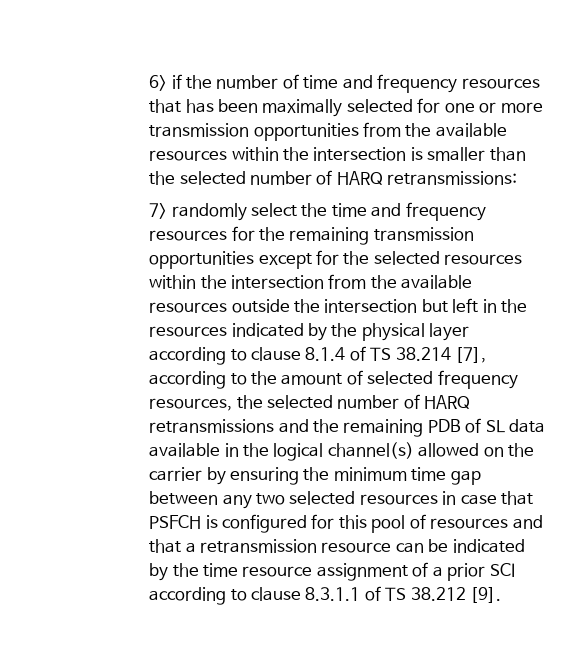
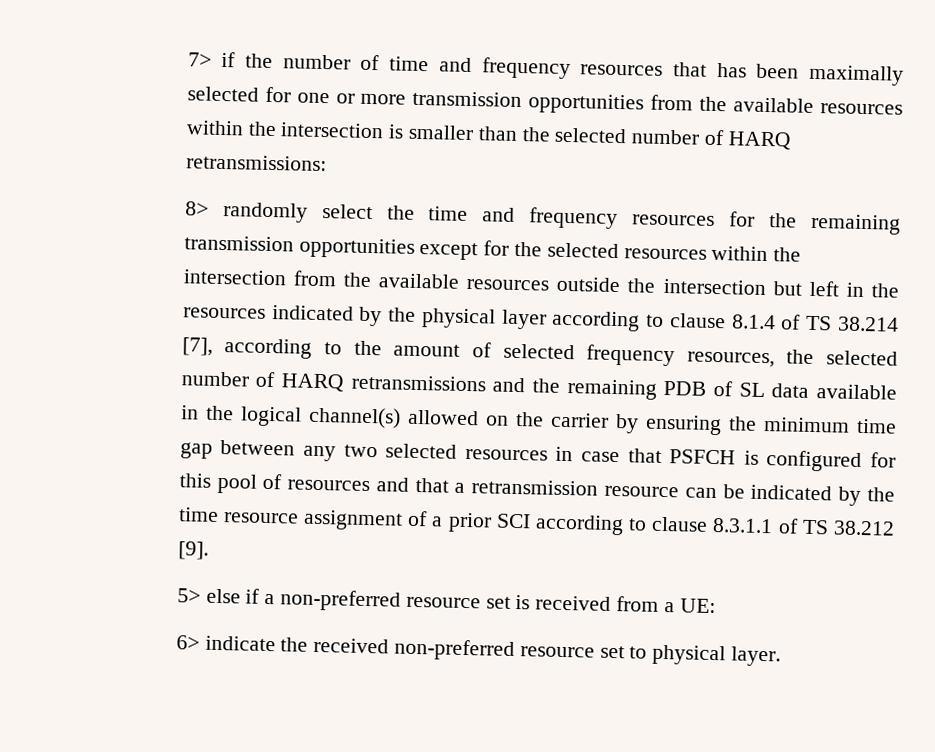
- 6> if the number of time and frequency resources that has been maximally selected for one or more transmission opportunities from the available resources within the intersection is smaller than the selected number of HARQ retransmissions:
+ 7> if the number of time and frequency resources that has been maximally selected for one or more transmission opportunities from the available resources within the intersection is smaller than the selected number of HARQ retransmissions:
- 7> randomly select the time and frequency resources for the remaining transmission opportunities except for the selected resources within the intersection from the available resources outside the intersection but left in the resources indicated by the physical layer according to clause 8.1.4 of TS 38.214 [7], according to the amount of selected frequency resources, the selected number of HARQ retransmissions and the remaining PDB of SL data available in the logical channel(s) allowed on the carrier by ensuring the minimum time gap between any two selected resources in case that PSFCH is configured for this pool of resources and that a retransmission resource can be indicated by the time resource assignment of a prior SCI according to clause 8.3.1.1 of TS 38.212 [9].
+ 8> randomly select the time and frequency resources for the remaining transmission opportunities except for the selected resources within the intersection from the available resources outside the intersection but left in the resources indicated by the physical layer according to clause 8.1.4 of TS 38.214 [7], according to the amount of selected frequency resources, the selected number of HARQ retransmissions and the remaining PDB of SL data available in the logical channel(s) allowed on the carrier by ensuring the minimum time gap between any two selected resources in case that PSFCH is configured for this pool of resources and that a retransmission resource can be indicated by the time resource assignment of a prior SCI according to clause 8.3.1.1 of TS 38.212 [9].
+ 5> else if a non-preferred resource set is received from a UE:
+ 6> indicate the received non-preferred resource set to physical layer.

